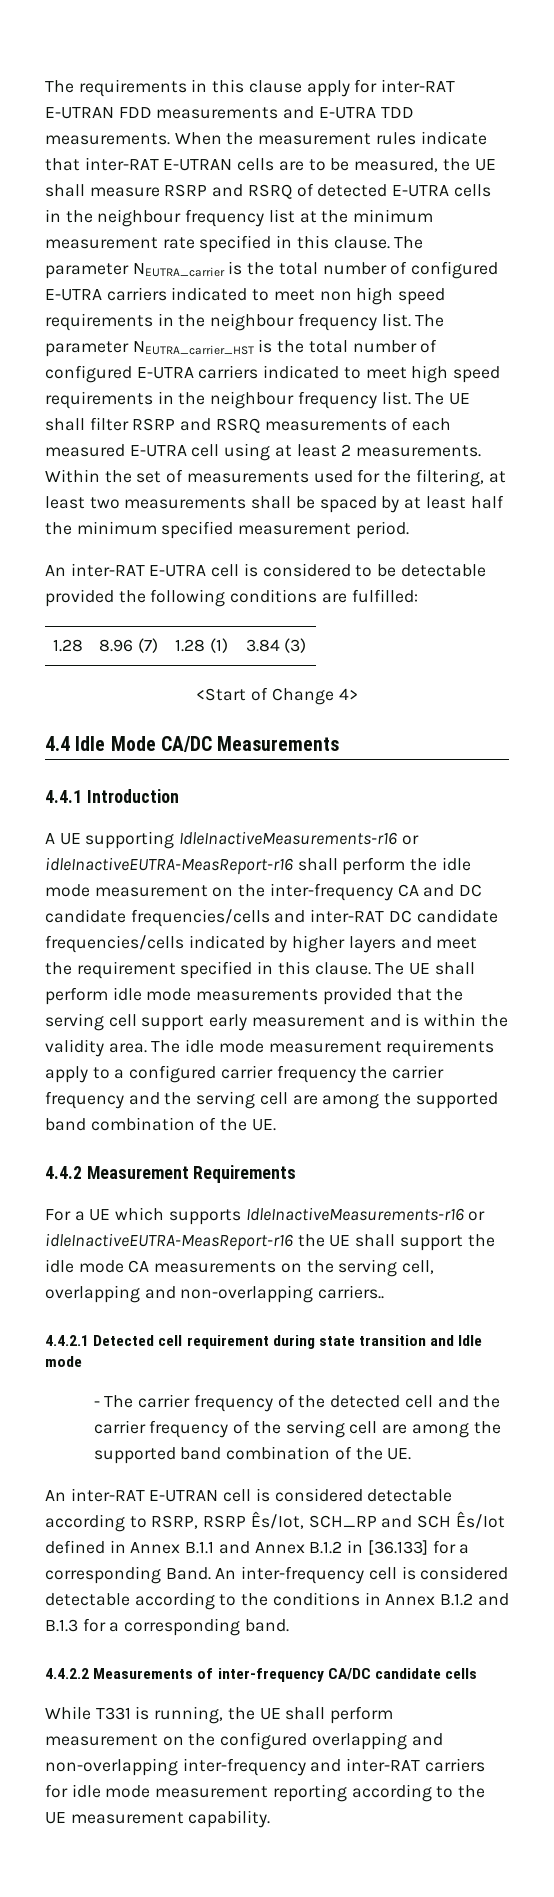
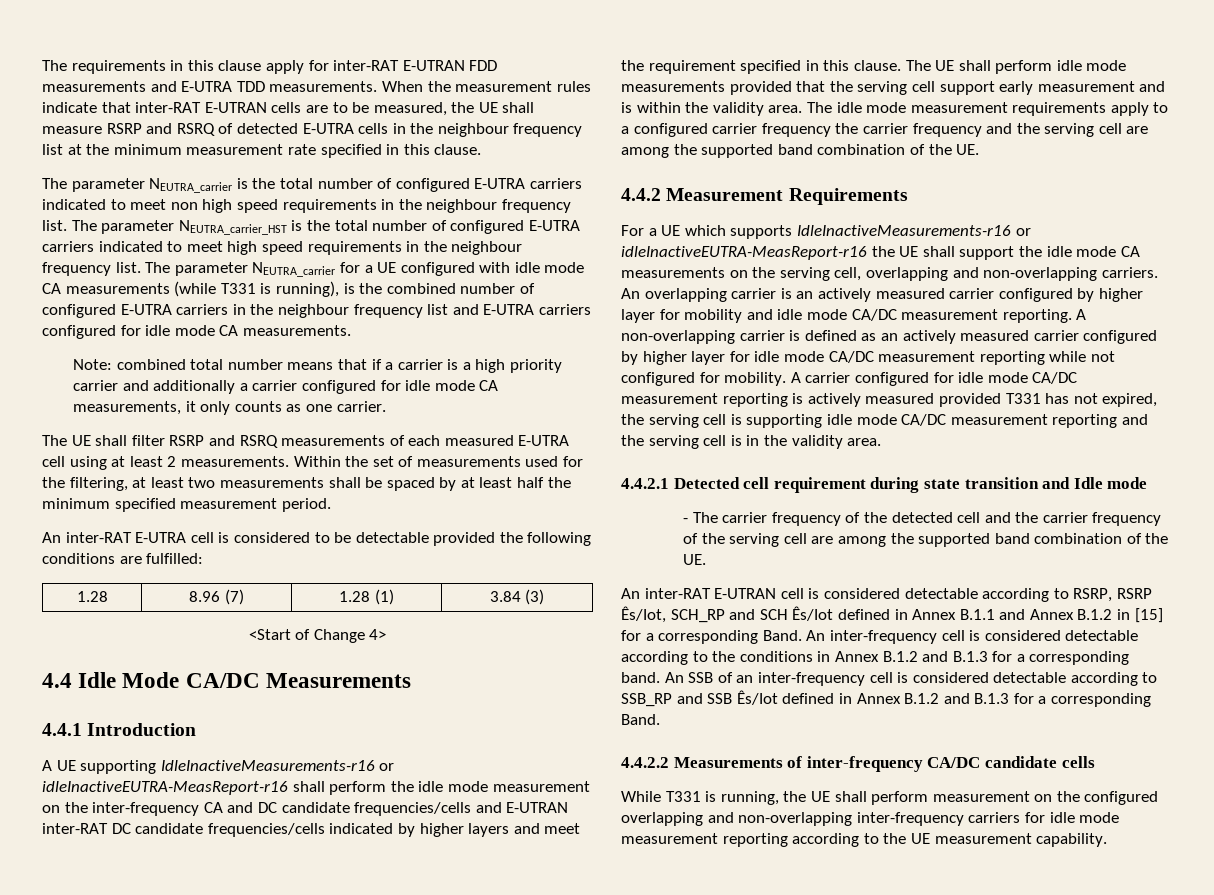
- When the measurement rules indicate that inter-RAT E-UTRAN cells are to be measured, the UE shall measure RSRP and RSRQ of detected E-UTRA cells in the neighbour frequency list at the minimum measurement rate specified in this clause. The parameter NEUTRA_carrier is the total number of configured E-UTRA carriers indicated to meet non high speed requirements in the neighbour frequency list.
+ When the measurement rules indicate that inter-RAT E-UTRAN cells are to be measured, the UE shall measure RSRP and RSRQ of detected E-UTRA cells in the neighbour frequency list at the minimum measurement rate specified in this clause.
+ The parameter NEUTRA_carrier is the total number of configured E-UTRA carriers indicated to meet non high speed requirements in the neighbour frequency list.
+ The parameter NEUTRA_carrier for a UE configured with idle mode CA measurements (while T331 is running), is the combined number of configured E-UTRA carriers in the neighbour frequency list and E-UTRA carriers configured for idle mode CA measurements.
+ Note: combined total number means that if a carrier is a high priority carrier and additionally a carrier configured for idle mode CA measurements, it only counts as one carrier.
- A UE supporting IdleInactiveMeasurements-r16 or idleInactiveEUTRA-MeasReport-r16 shall perform the idle mode measurement on the inter-frequency CA and DC candidate frequencies/cells and inter-RAT DC candidate frequencies/cells indicated by higher layers and meet the requirement specified in this clause.
+ A UE supporting IdleInactiveMeasurements-r16 or idleInactiveEUTRA-MeasReport-r16 shall perform the idle mode measurement on the inter-frequency CA and DC candidate frequencies/cells and E-UTRAN inter-RAT DC candidate frequencies/cells indicated by higher layers and meet the requirement specified in this clause.
- For a UE which supports IdleInactiveMeasurements-r16 or idleInactiveEUTRA-MeasReport-r16 the UE shall support the idle mode CA measurements on the serving cell, overlapping and non-overlapping carriers..
+ For a UE which supports IdleInactiveMeasurements-r16 or idleInactiveEUTRA-MeasReport-r16 the UE shall support the idle mode CA measurements on the serving cell, overlapping and non-overlapping carriers. An overlapping carrier is an actively measured carrier configured by higher layer for mobility and idle mode CA/DC measurement reporting. A non-overlapping carrier is defined as an actively measured carrier configured by higher layer for idle mode CA/DC measurement reporting while not configured for mobility. A carrier configured for idle mode CA/DC measurement reporting is actively measured provided T331 has not expired, the serving cell is supporting idle mode CA/DC measurement reporting and the serving cell is in the validity area.
- An inter-RAT E-UTRAN cell is considered detectable according to RSRP, RSRP Ês/Iot, SCH_RP and SCH Ês/Iot defined in Annex B.1.1 and Annex B.1.2 in [36.133] for a corresponding Band.
+ An inter-RAT E-UTRAN cell is considered detectable according to RSRP, RSRP Ês/Iot, SCH_RP and SCH Ês/Iot defined in Annex B.1.1 and Annex B.1.2 in [15] for a corresponding Band.
+ An SSB of an inter-frequency cell is considered detectable according to SSB_RP and SSB Ês/Iot defined in Annex B.1.2 and B.1.3 for a corresponding Band.
- While T331 is running, the UE shall perform measurement on the configured overlapping and non-overlapping inter-frequency and inter-RAT carriers for idle mode measurement reporting according to the UE measurement capability.
+ While T331 is running, the UE shall perform measurement on the configured overlapping and non-overlapping inter-frequency carriers for idle mode measurement reporting according to the UE measurement capability.

